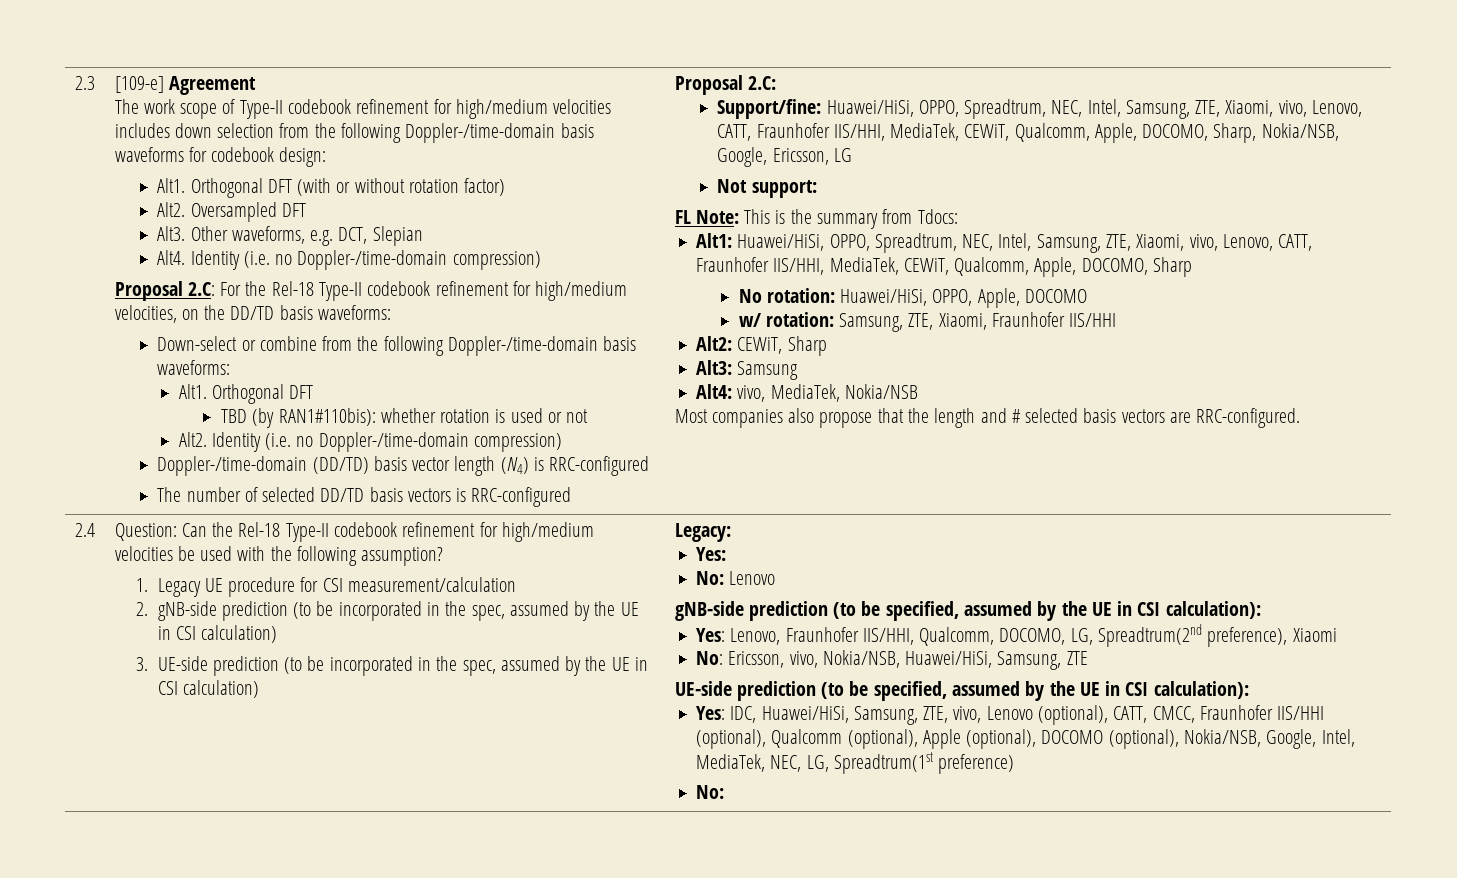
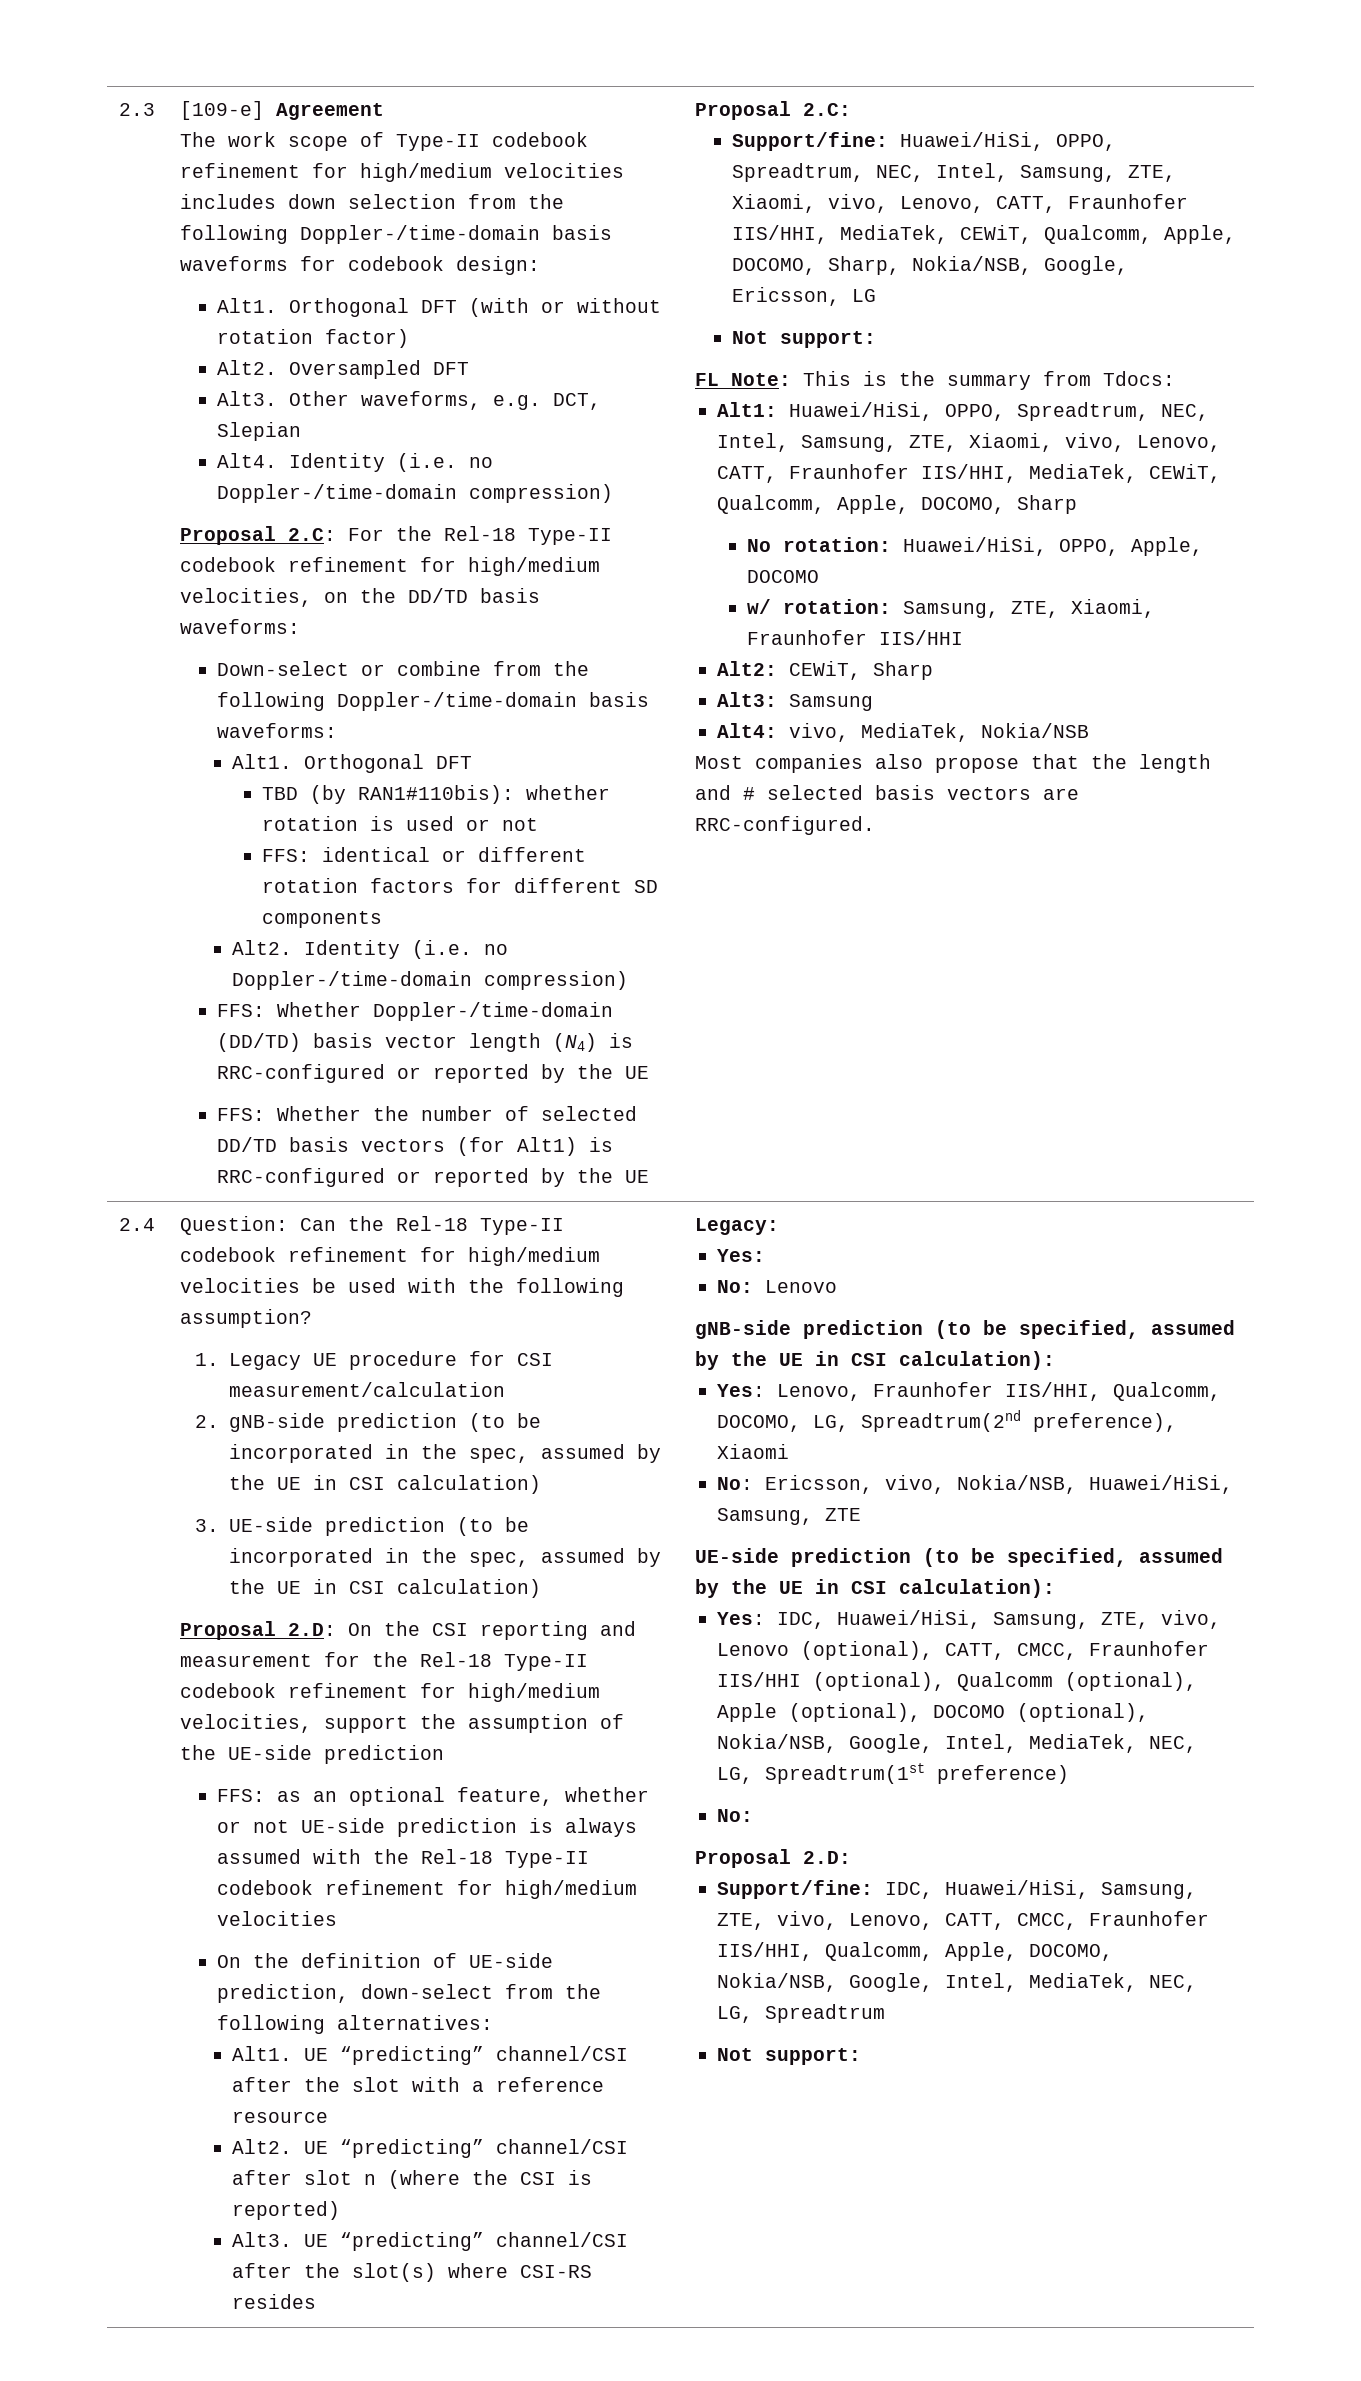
+ FFS: identical or different rotation factors for different SD components
- Doppler-/time-domain (DD/TD) basis vector length (N4) is RRC-configured
- The number of selected DD/TD basis vectors is RRC-configured
+ FFS: Whether Doppler-/time-domain (DD/TD) basis vector length (N4) is RRC-configured or reported by the UE
+ FFS: Whether the number of selected DD/TD basis vectors (for Alt1) is RRC-configured or reported by the UE
+ Proposal 2.D: On the CSI reporting and measurement for the Rel-18 Type-II codebook refinement for high/medium velocities, support the assumption of the UE-side prediction
+ FFS: as an optional feature, whether or not UE-side prediction is always assumed with the Rel-18 Type-II codebook refinement for high/medium velocities
+ On the definition of UE-side prediction, down-select from the following alternatives:
+ Alt1. UE “predicting” channel/CSI after the slot with a reference resource
+ Alt2. UE “predicting” channel/CSI after slot n (where the CSI is reported)
+ Alt3. UE “predicting” channel/CSI after the slot(s) where CSI-RS resides
  Yes: IDC, Huawei/HiSi, Samsung, ZTE, vivo, Lenovo (optional), CATT, CMCC, Fraunhofer IIS/HHI (optional), Qualcomm (optional), Apple (optional), DOCOMO (optional), Nokia/NSB, Google, Intel, MediaTek, NEC, LG, Spreadtrum(1st preference)
  No:
+ Proposal 2.D:
+ Support/fine: IDC, Huawei/HiSi, Samsung, ZTE, vivo, Lenovo, CATT, CMCC, Fraunhofer IIS/HHI, Qualcomm, Apple, DOCOMO, Nokia/NSB, Google, Intel, MediaTek, NEC, LG, Spreadtrum
+ Not support:

